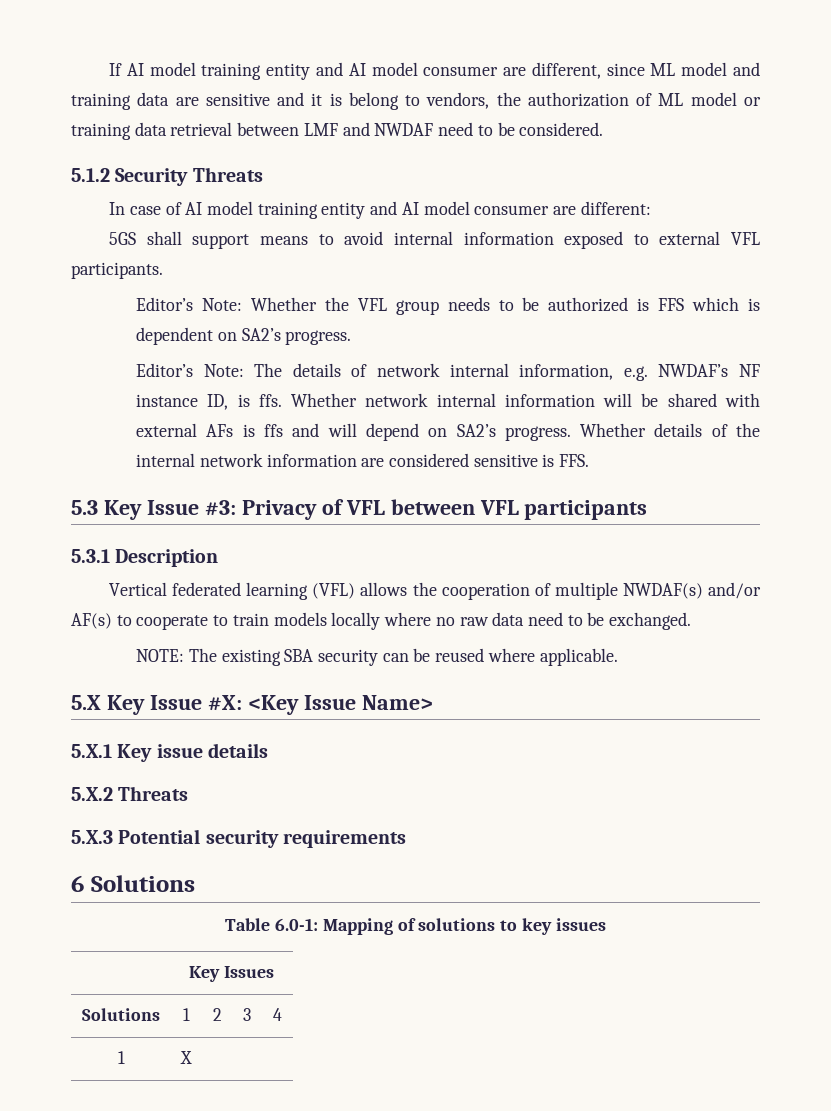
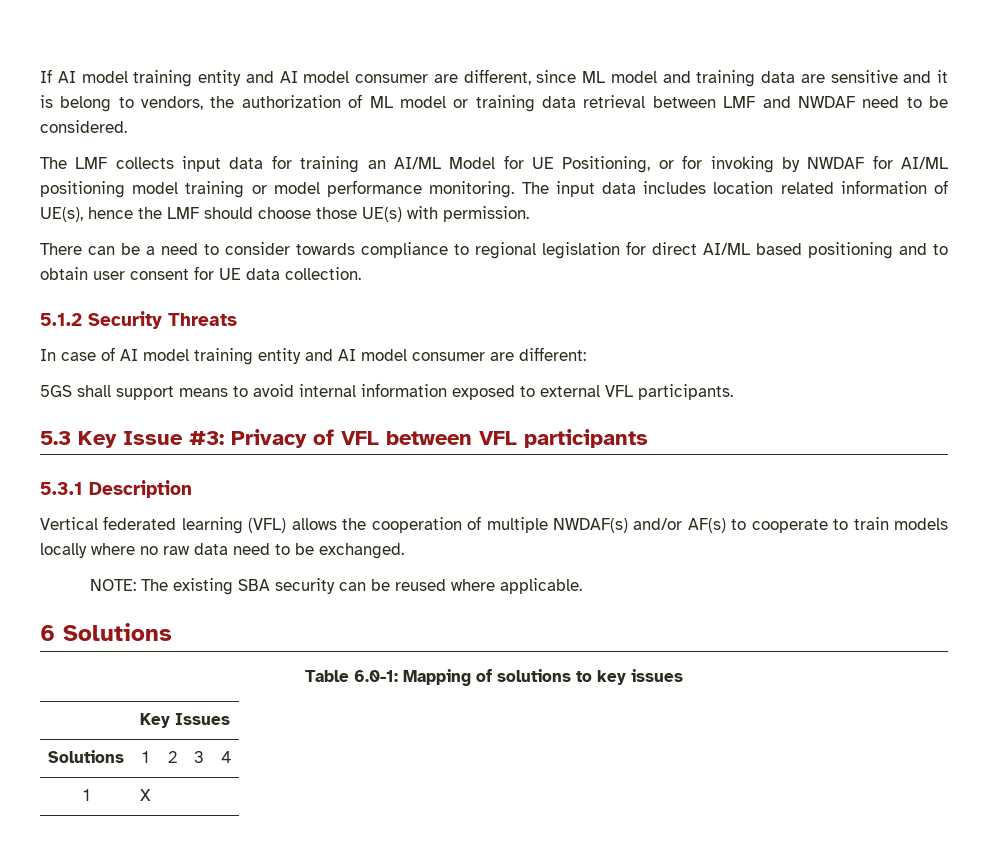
+ The LMF collects input data for training an AI/ML Model for UE Positioning, or for invoking by NWDAF for AI/ML positioning model training or model performance monitoring. The input data includes location related information of UE(s), hence the LMF should choose those UE(s) with permission.
+ There can be a need to consider towards compliance to regional legislation for direct AI/ML based positioning and to obtain user consent for UE data collection.
- Editor’s Note: Whether the VFL group needs to be authorized is FFS which is dependent on SA2’s progress.
- Editor’s Note: The details of network internal information, e.g. NWDAF’s NF instance ID, is ffs. Whether network internal information will be shared with external AFs is ffs and will depend on SA2’s progress. Whether details of the internal network information are considered sensitive is FFS.
- 5.X Key Issue #X: <Key Issue Name>
- 5.X.1 Key issue details
- 5.X.2 Threats
- 5.X.3 Potential security requirements

